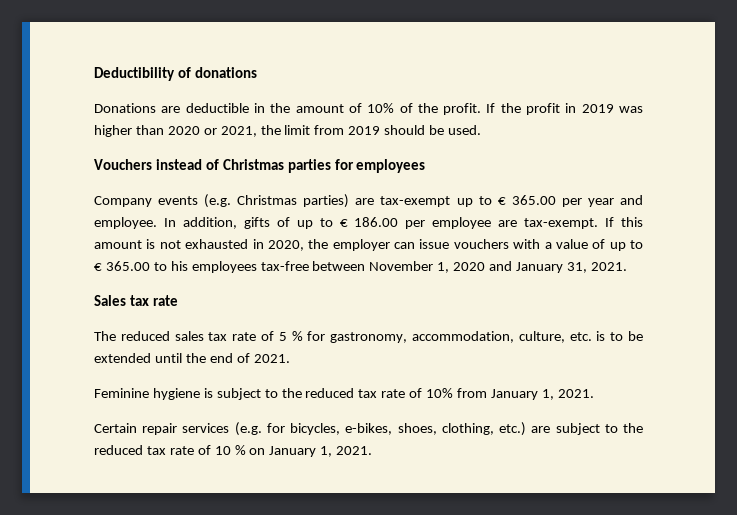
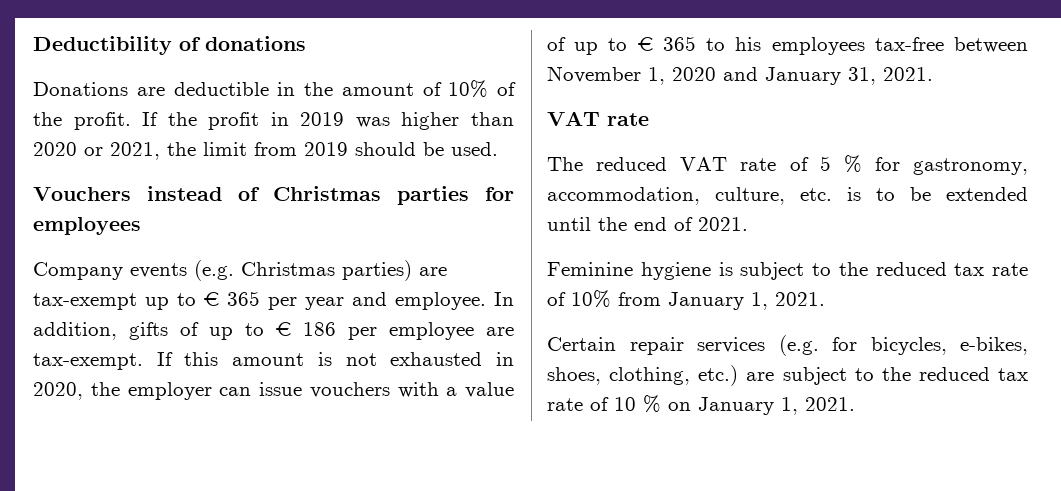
- Company events (e.g. Christmas parties) are tax-exempt up to € 365.00 per year and employee.
+ Company events (e.g. Christmas parties) are tax-exempt up to € 365 per year and employee.
- In addition, gifts of up to € 186.00 per employee are tax-exempt.
+ In addition, gifts of up to € 186 per employee are tax-exempt.
- If this amount is not exhausted in 2020, the employer can issue vouchers with a value of up to € 365.00 to his employees tax-free between November 1, 2020 and January 31, 2021.
- Sales tax rate
+ If this amount is not exhausted in 2020, the employer can issue vouchers with a value of up to € 365 to his employees tax-free between November 1, 2020 and January 31, 2021.
+ VAT rate
- The reduced sales tax rate of 5 % for gastronomy, accommodation, culture, etc. is to be extended until the end of 2021.
+ The reduced VAT rate of 5 % for gastronomy, accommodation, culture, etc. is to be extended until the end of 2021.

